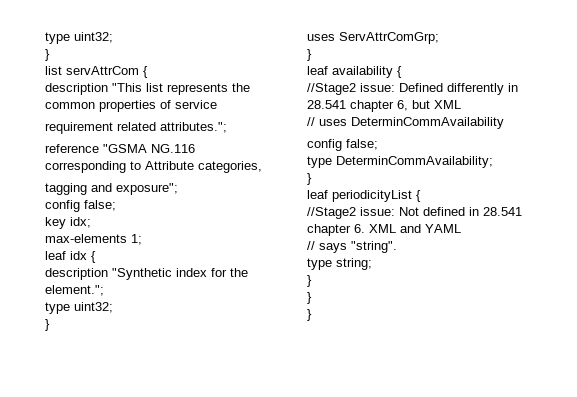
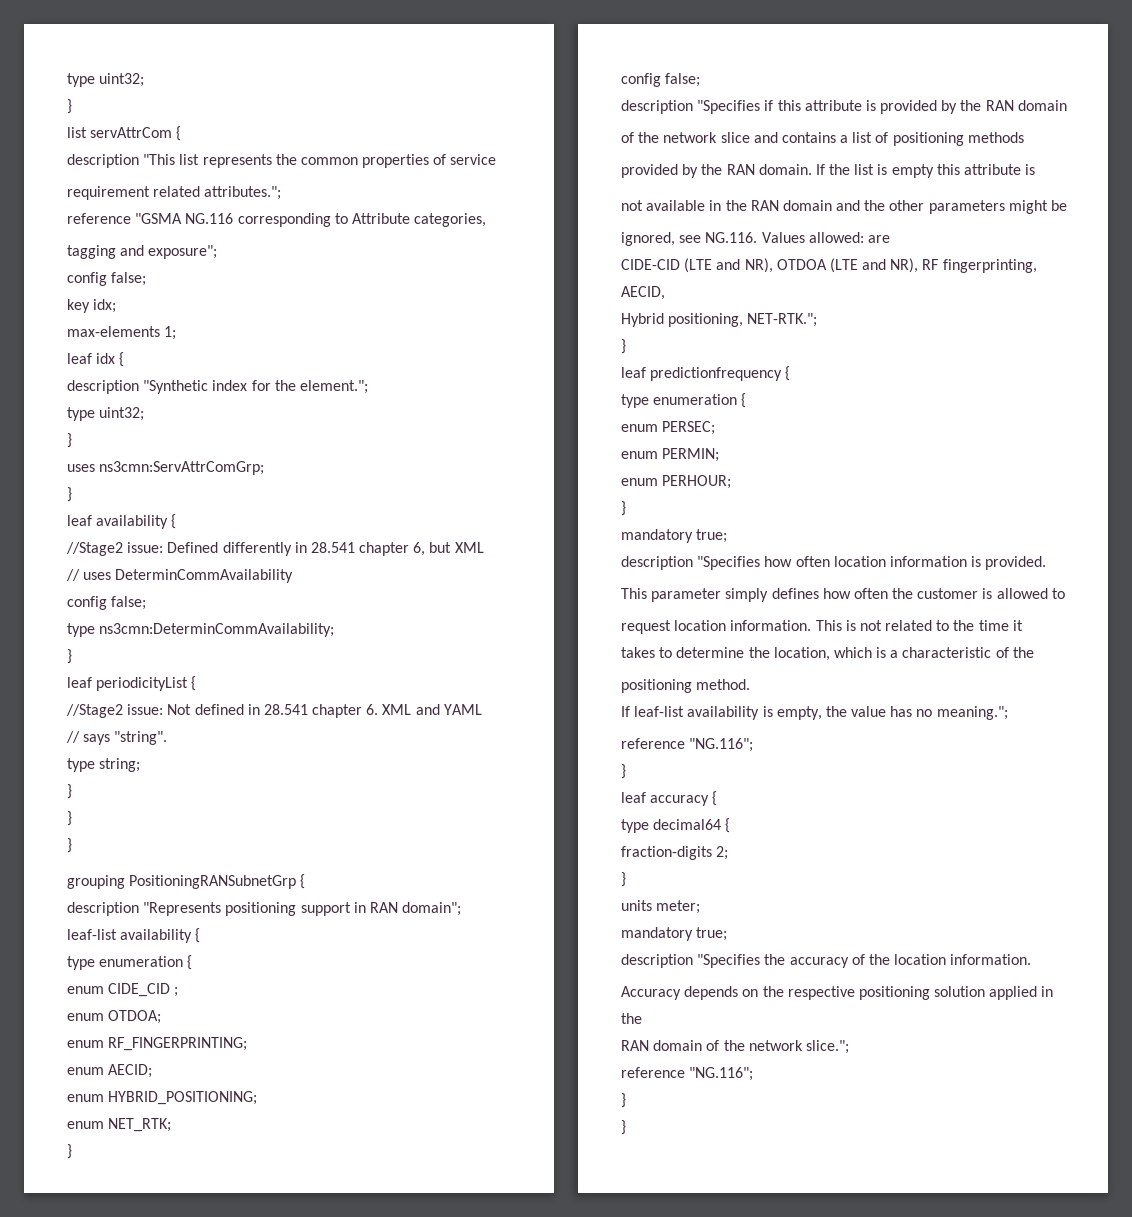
- uses ServAttrComGrp;
+ uses ns3cmn:ServAttrComGrp;
- type DeterminCommAvailability;
+ type ns3cmn:DeterminCommAvailability;
+ grouping PositioningRANSubnetGrp {
+ description "Represents positioning support in RAN domain";
+ leaf-list availability {
+ type enumeration {
+ enum CIDE_CID ;
+ enum OTDOA;
+ enum RF_FINGERPRINTING;
+ enum AECID;
+ enum HYBRID_POSITIONING;
+ enum NET_RTK;
+ }
+ config false;
+ description "Specifies if this attribute is provided by the RAN domain
+ of the network slice and contains a list of positioning methods
+ provided by the RAN domain. If the list is empty this attribute is
+ not available in the RAN domain and the other parameters might be
+ ignored, see NG.116. Values allowed: are
+ CIDE-CID (LTE and NR), OTDOA (LTE and NR), RF fingerprinting, AECID,
+ Hybrid positioning, NET-RTK.";
+ }
+ leaf predictionfrequency {
+ type enumeration {
+ enum PERSEC;
+ enum PERMIN;
+ enum PERHOUR;
+ }
+ mandatory true;
+ description "Specifies how often location information is provided.
+ This parameter simply defines how often the customer is allowed to
+ request location information. This is not related to the time it
+ takes to determine the location, which is a characteristic of the
+ positioning method.
+ If leaf-list availability is empty, the value has no meaning.";
+ reference "NG.116";
+ }
+ leaf accuracy {
+ type decimal64 {
+ fraction-digits 2;
+ }
+ units meter;
+ mandatory true;
+ description "Specifies the accuracy of the location information.
+ Accuracy depends on the respective positioning solution applied in the
+ RAN domain of the network slice.";
+ reference "NG.116";
+ }
+ }

